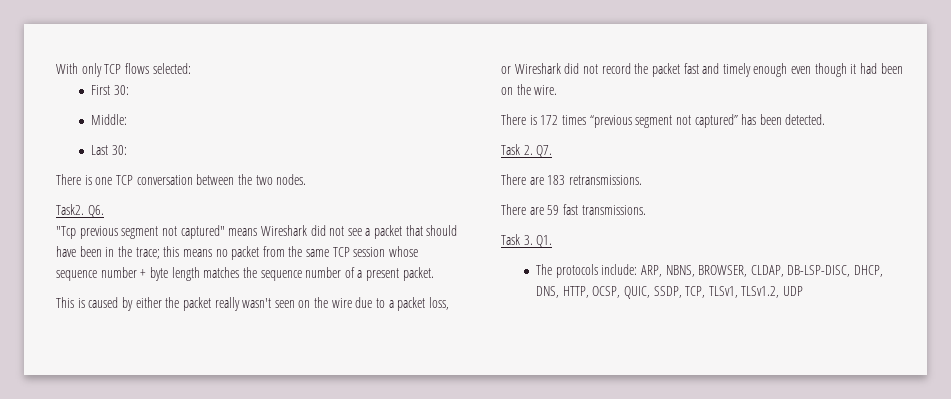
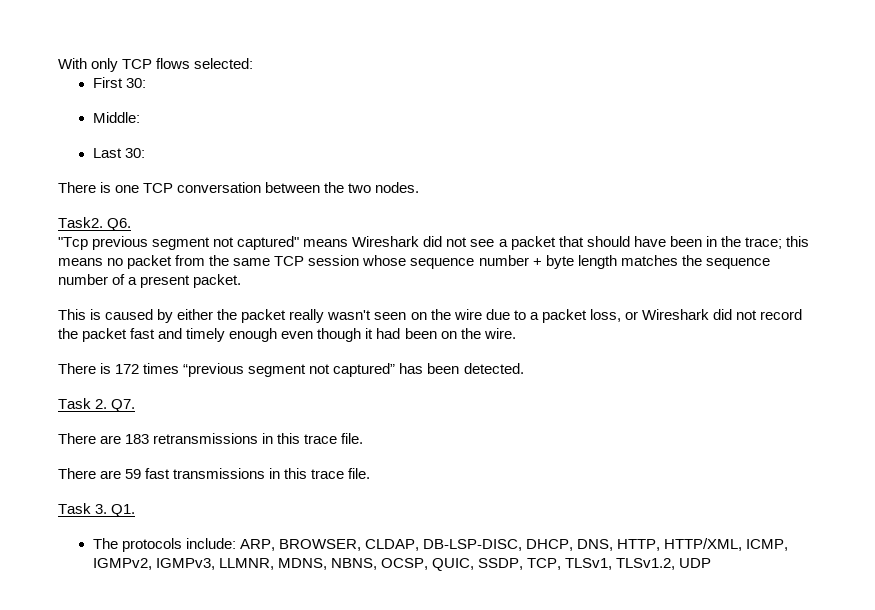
- There are 183 retransmissions.
+ There are 183 retransmissions in this trace file.
- There are 59 fast transmissions.
+ There are 59 fast transmissions in this trace file.
- The protocols include: ARP, NBNS, BROWSER, CLDAP, DB-LSP-DISC, DHCP, DNS, HTTP, OCSP, QUIC, SSDP, TCP, TLSv1, TLSv1.2, UDP
+ The protocols include: ARP, BROWSER, CLDAP, DB-LSP-DISC, DHCP, DNS, HTTP, HTTP/XML, ICMP, IGMPv2, IGMPv3, LLMNR, MDNS, NBNS, OCSP, QUIC, SSDP, TCP, TLSv1, TLSv1.2, UDP

